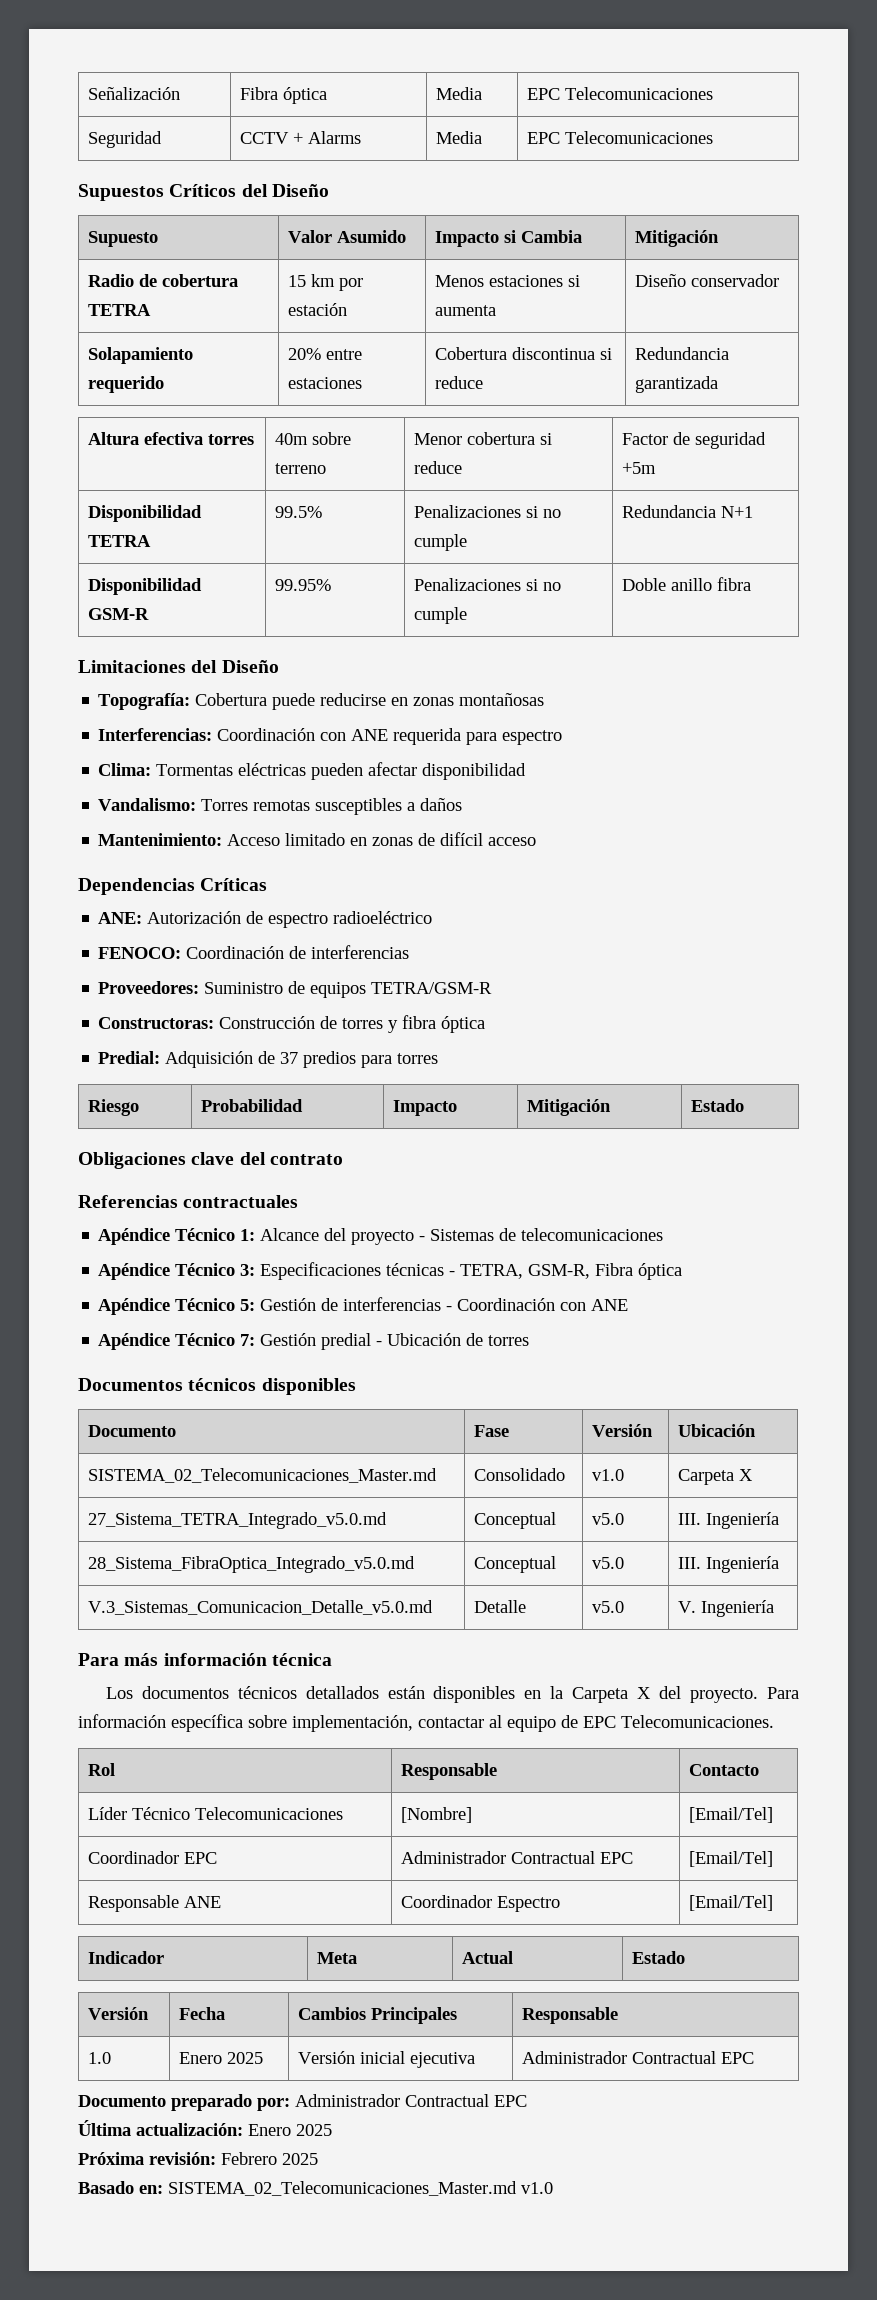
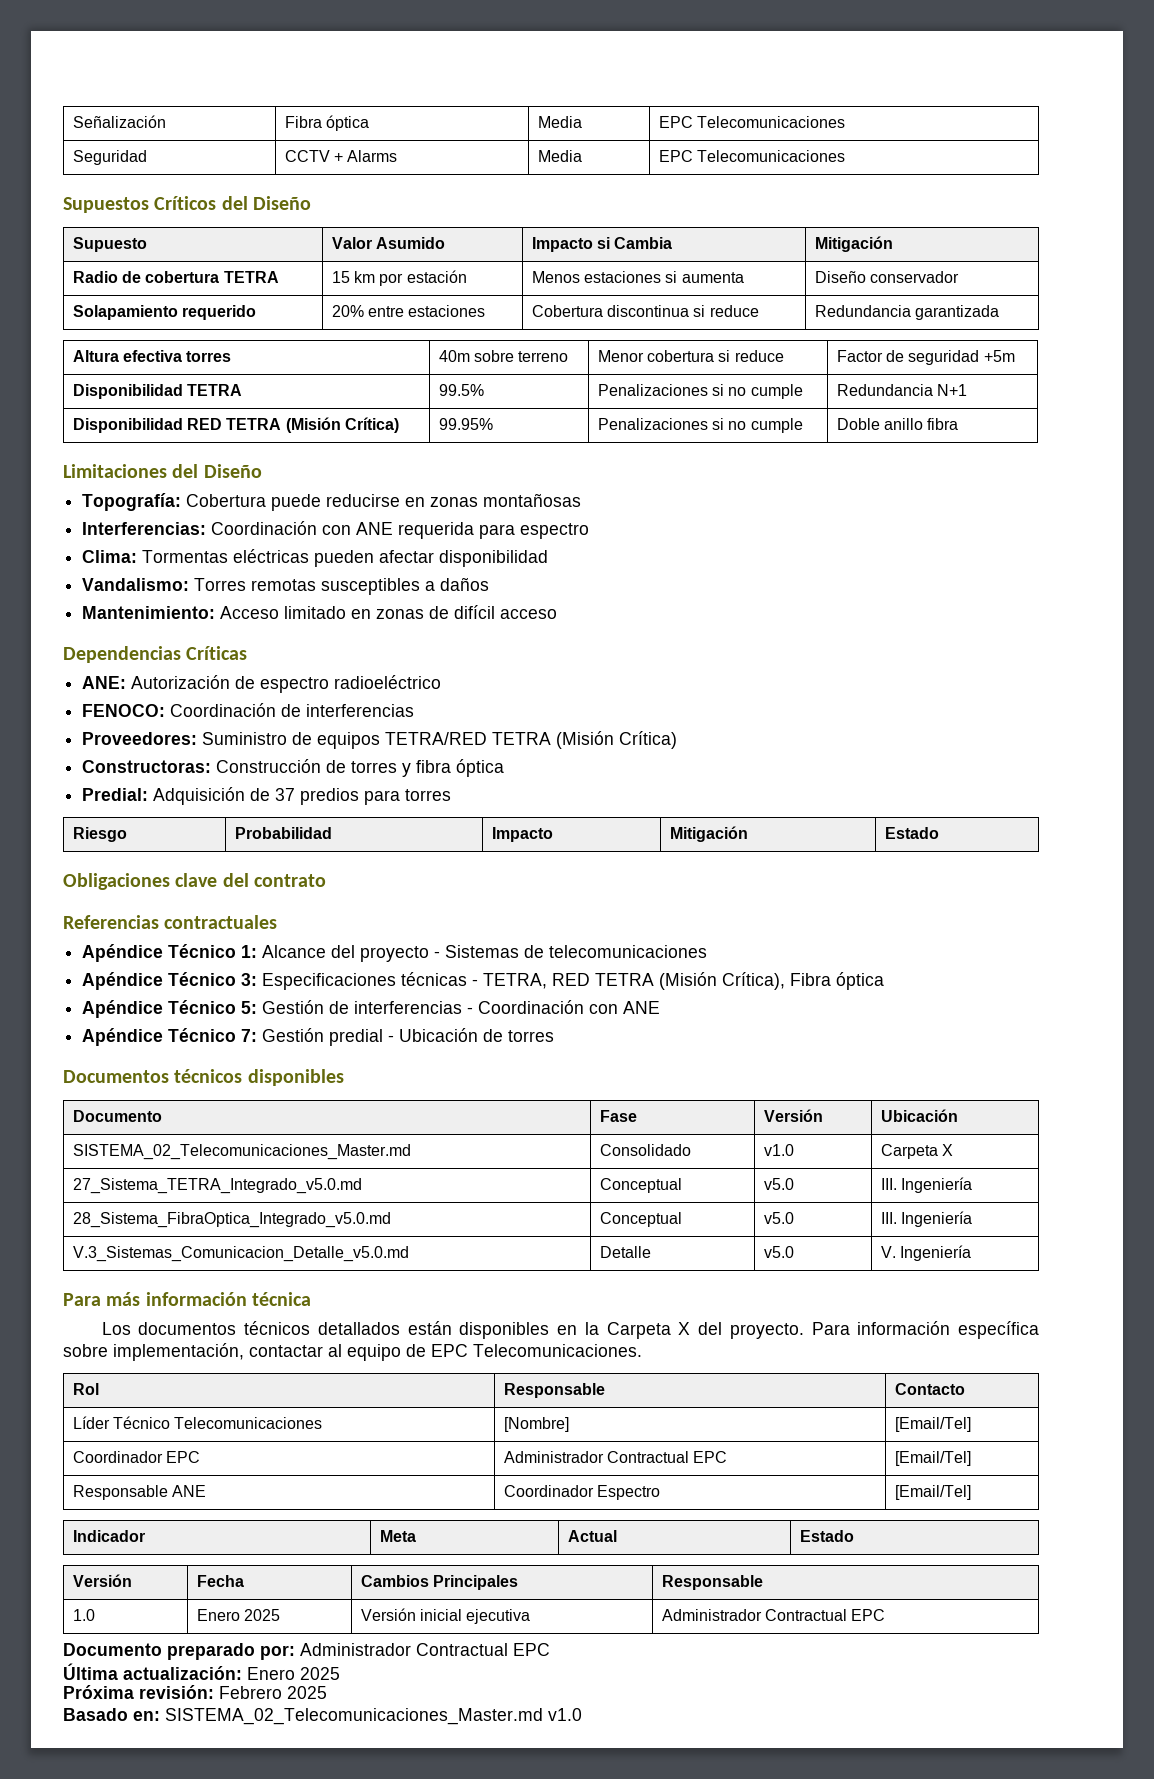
- Disponibilidad GSM-R | 99.95% | Penalizaciones si no cumple | Doble anillo fibra
+ Disponibilidad RED TETRA (Misión Crítica) | 99.95% | Penalizaciones si no cumple | Doble anillo fibra
- Proveedores: Suministro de equipos TETRA/GSM-R
+ Proveedores: Suministro de equipos TETRA/RED TETRA (Misión Crítica)
- Apéndice Técnico 3: Especificaciones técnicas - TETRA, GSM-R, Fibra óptica
+ Apéndice Técnico 3: Especificaciones técnicas - TETRA, RED TETRA (Misión Crítica), Fibra óptica

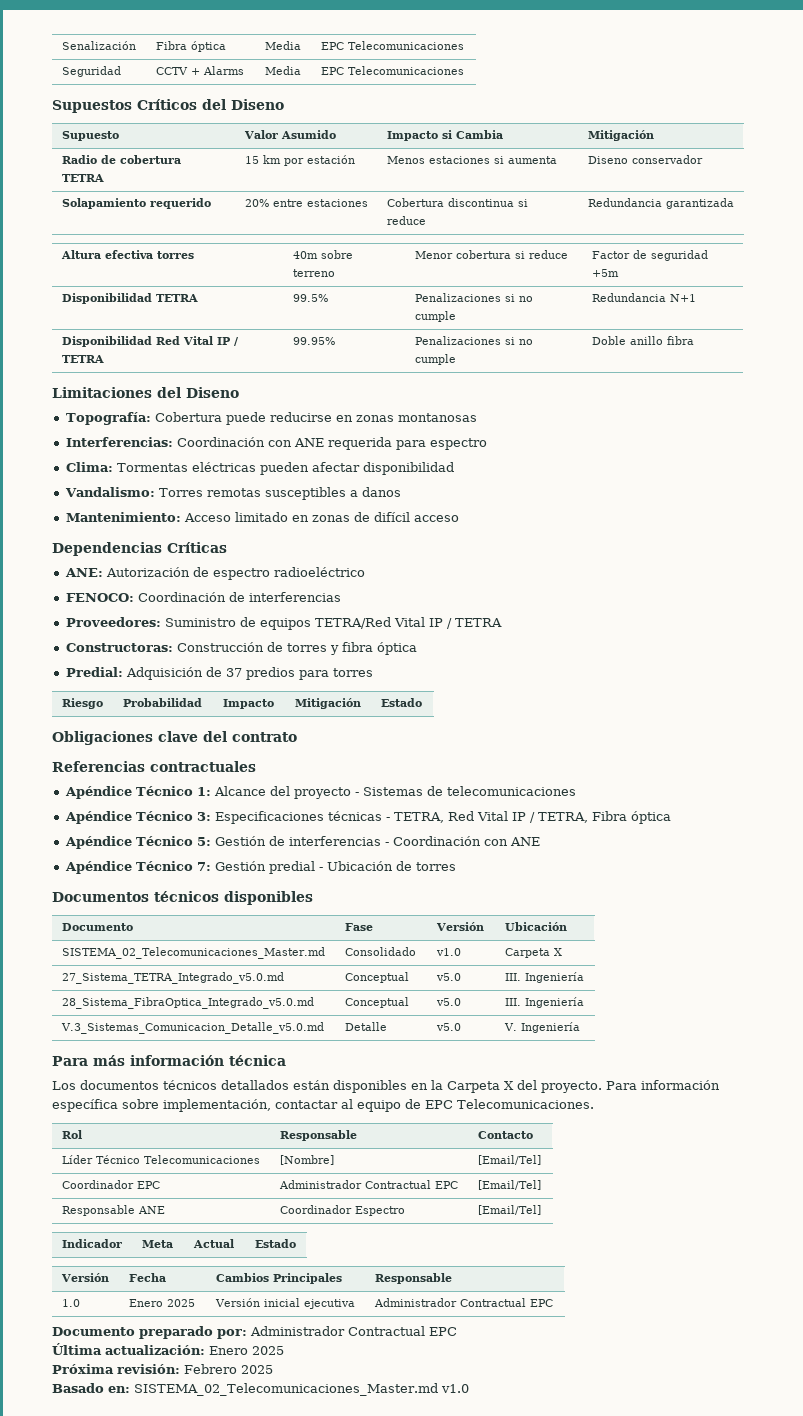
- Señalización | Fibra óptica | Media | EPC Telecomunicaciones
+ Senalización | Fibra óptica | Media | EPC Telecomunicaciones
- Supuestos Críticos del Diseño
+ Supuestos Críticos del Diseno
- Radio de cobertura TETRA | 15 km por estación | Menos estaciones si aumenta | Diseño conservador
+ Radio de cobertura TETRA | 15 km por estación | Menos estaciones si aumenta | Diseno conservador
- Disponibilidad RED TETRA (Misión Crítica) | 99.95% | Penalizaciones si no cumple | Doble anillo fibra
+ Disponibilidad Red Vital IP / TETRA | 99.95% | Penalizaciones si no cumple | Doble anillo fibra
- Limitaciones del Diseño
+ Limitaciones del Diseno
- Topografía: Cobertura puede reducirse en zonas montañosas
+ Topografía: Cobertura puede reducirse en zonas montanosas
- Vandalismo: Torres remotas susceptibles a daños
+ Vandalismo: Torres remotas susceptibles a danos
- Proveedores: Suministro de equipos TETRA/RED TETRA (Misión Crítica)
+ Proveedores: Suministro de equipos TETRA/Red Vital IP / TETRA
- Apéndice Técnico 3: Especificaciones técnicas - TETRA, RED TETRA (Misión Crítica), Fibra óptica
+ Apéndice Técnico 3: Especificaciones técnicas - TETRA, Red Vital IP / TETRA, Fibra óptica

